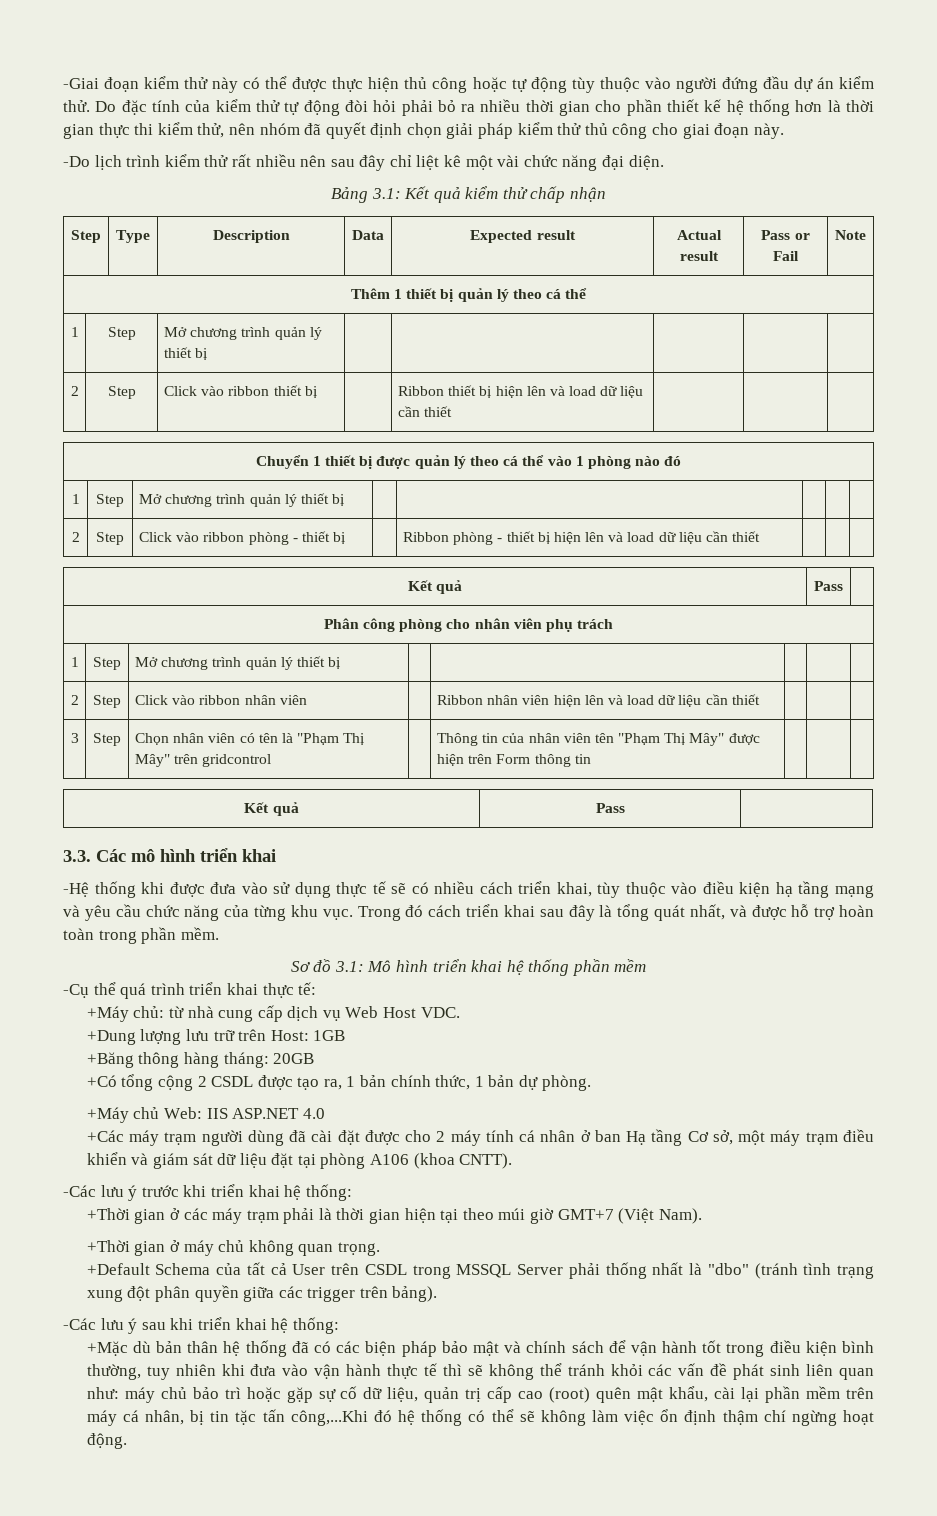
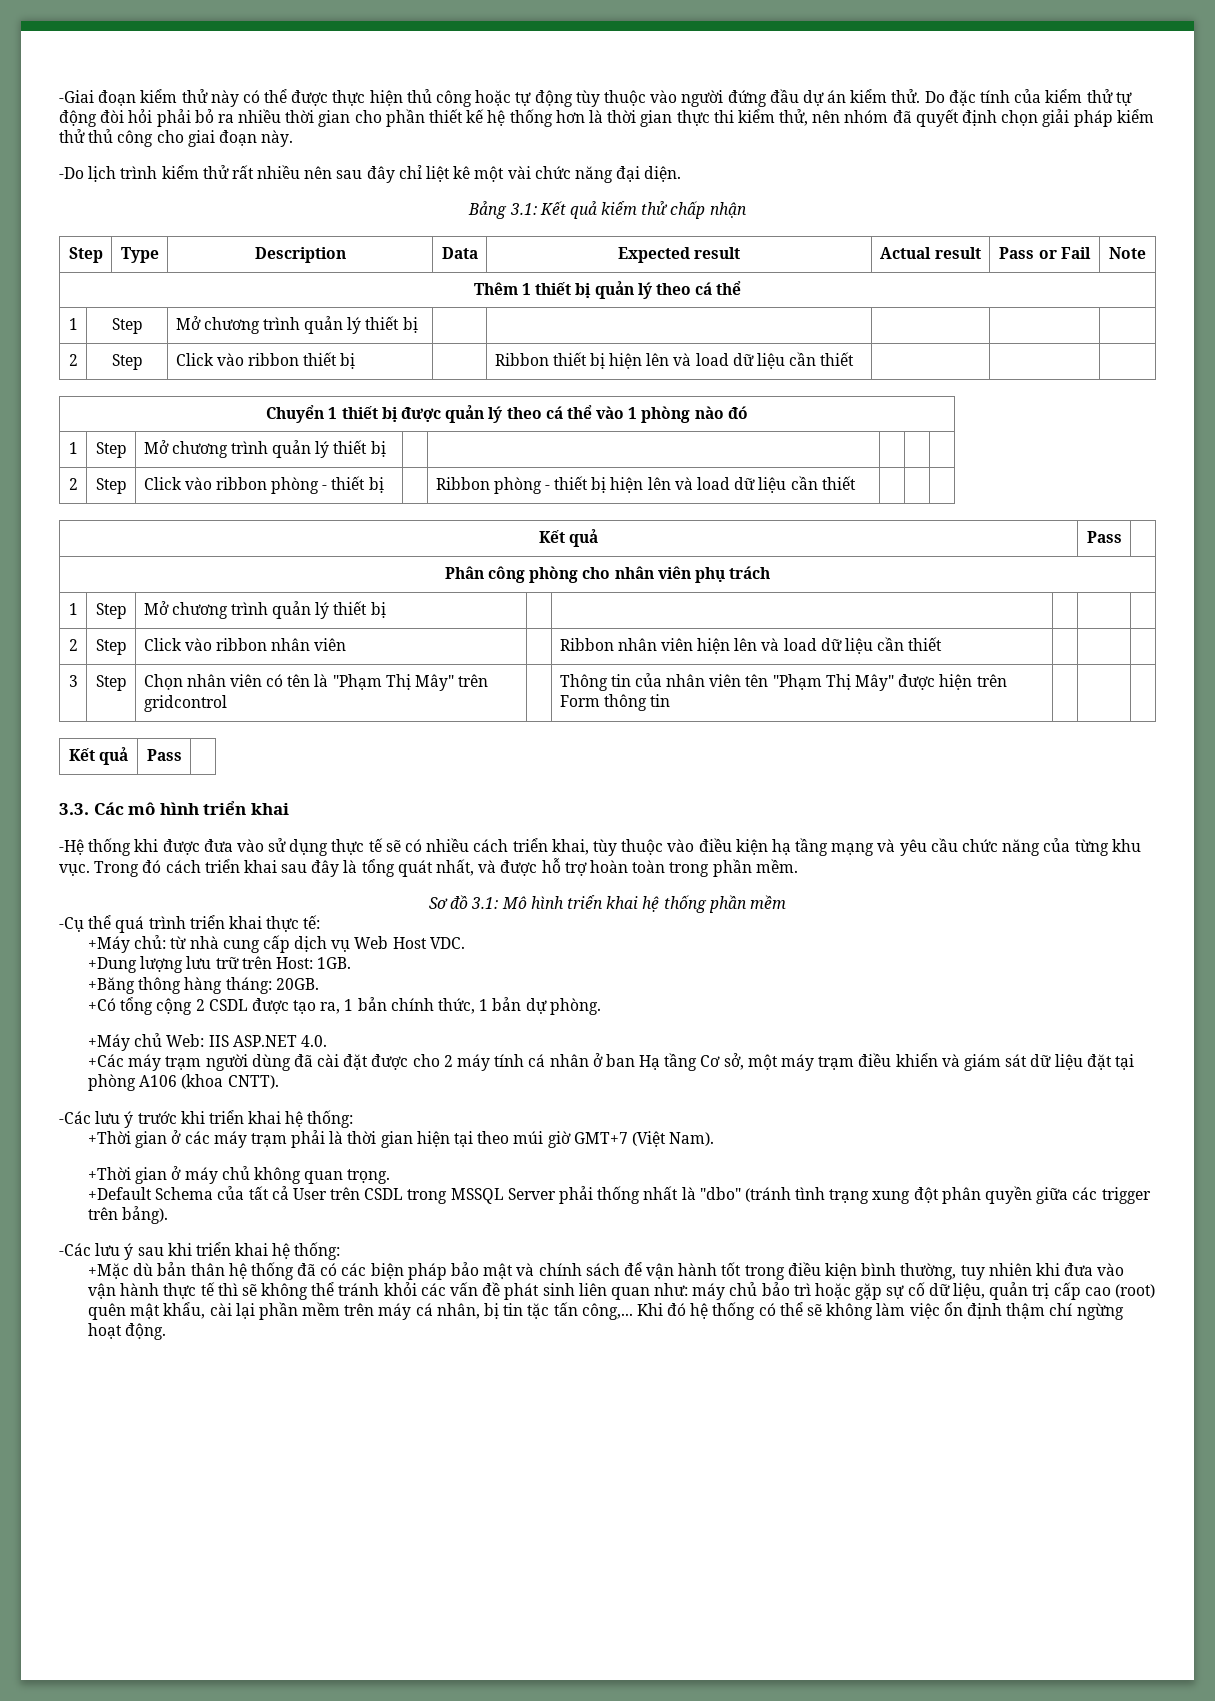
- +Dung lượng lưu trữ trên Host: 1GB
+ +Dung lượng lưu trữ trên Host: 1GB.
- +Băng thông hàng tháng: 20GB
+ +Băng thông hàng tháng: 20GB.
- +Máy chủ Web: IIS ASP.NET 4.0
+ +Máy chủ Web: IIS ASP.NET 4.0.
- máy chủ bảo trì hoặc gặp sự cố dữ liệu, quản trị cấp cao (root) quên mật khẩu, cài lại phần mềm trên máy cá nhân, bị tin tặc tấn công,...Khi đó hệ thống có thể sẽ không làm việc ổn định thậm chí ngừng hoạt động.
+ máy chủ bảo trì hoặc gặp sự cố dữ liệu, quản trị cấp cao (root) quên mật khẩu, cài lại phần mềm trên máy cá nhân, bị tin tặc tấn công,... Khi đó hệ thống có thể sẽ không làm việc ổn định thậm chí ngừng hoạt động.

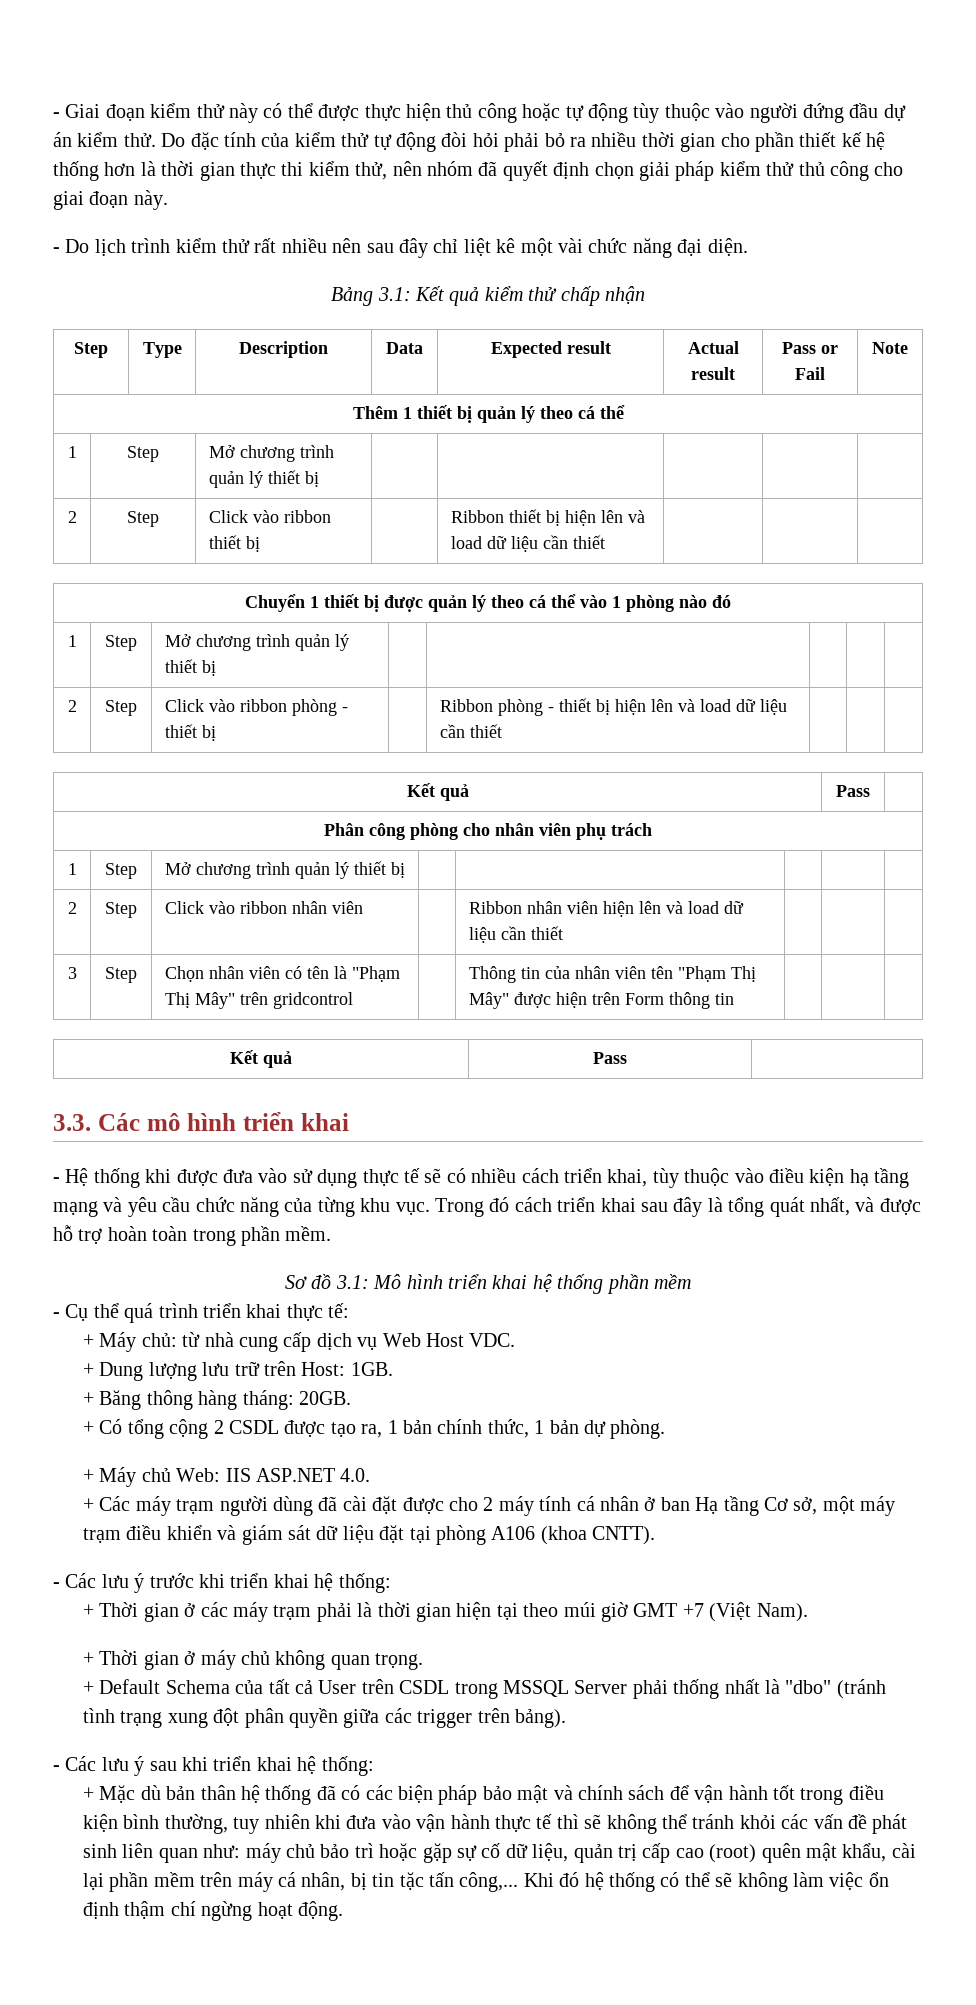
- -Giai đoạn kiểm thử này có thể được thực hiện thủ công hoặc tự động tùy thuộc vào người đứng đầu dự án kiểm thử.
+ - Giai đoạn kiểm thử này có thể được thực hiện thủ công hoặc tự động tùy thuộc vào người đứng đầu dự án kiểm thử.
- -Do lịch trình kiểm thử rất nhiều nên sau đây chỉ liệt kê một vài chức năng đại diện.
+ - Do lịch trình kiểm thử rất nhiều nên sau đây chỉ liệt kê một vài chức năng đại diện.
- -Hệ thống khi được đưa vào sử dụng thực tế sẽ có nhiều cách triển khai, tùy thuộc vào điều kiện hạ tầng mạng và yêu cầu chức năng của từng khu vục.
+ - Hệ thống khi được đưa vào sử dụng thực tế sẽ có nhiều cách triển khai, tùy thuộc vào điều kiện hạ tầng mạng và yêu cầu chức năng của từng khu vục.
- -Cụ thể quá trình triển khai thực tế:
+ - Cụ thể quá trình triển khai thực tế:
- +Máy chủ: từ nhà cung cấp dịch vụ Web Host VDC.
+ + Máy chủ: từ nhà cung cấp dịch vụ Web Host VDC.
- +Dung lượng lưu trữ trên Host: 1GB.
+ + Dung lượng lưu trữ trên Host: 1GB.
- +Băng thông hàng tháng: 20GB.
+ + Băng thông hàng tháng: 20GB.
- +Có tổng cộng 2 CSDL được tạo ra, 1 bản chính thức, 1 bản dự phòng.
+ + Có tổng cộng 2 CSDL được tạo ra, 1 bản chính thức, 1 bản dự phòng.
- +Máy chủ Web: IIS ASP.NET 4.0.
+ + Máy chủ Web: IIS ASP.NET 4.0.
- +Các máy trạm người dùng đã cài đặt được cho 2 máy tính cá nhân ở ban Hạ tầng Cơ sở, một máy trạm điều khiển và giám sát dữ liệu đặt tại phòng A106 (khoa CNTT).
+ + Các máy trạm người dùng đã cài đặt được cho 2 máy tính cá nhân ở ban Hạ tầng Cơ sở, một máy trạm điều khiển và giám sát dữ liệu đặt tại phòng A106 (khoa CNTT).
- -Các lưu ý trước khi triển khai hệ thống:
+ - Các lưu ý trước khi triển khai hệ thống:
- +Thời gian ở các máy trạm phải là thời gian hiện tại theo múi giờ GMT+7 (Việt Nam).
+ + Thời gian ở các máy trạm phải là thời gian hiện tại theo múi giờ GMT +7 (Việt Nam).
- +Thời gian ở máy chủ không quan trọng.
+ + Thời gian ở máy chủ không quan trọng.
- +Default Schema của tất cả User trên CSDL trong MSSQL Server phải thống nhất là "dbo" (tránh tình trạng xung đột phân quyền giữa các trigger trên bảng).
+ + Default Schema của tất cả User trên CSDL trong MSSQL Server phải thống nhất là "dbo" (tránh tình trạng xung đột phân quyền giữa các trigger trên bảng).
- -Các lưu ý sau khi triển khai hệ thống:
+ - Các lưu ý sau khi triển khai hệ thống:
- +Mặc dù bản thân hệ thống đã có các biện pháp bảo mật và chính sách để vận hành tốt trong điều kiện bình thường, tuy nhiên khi đưa vào vận hành thực tế thì sẽ không thể tránh khỏi các vấn đề phát sinh liên quan như:
+ + Mặc dù bản thân hệ thống đã có các biện pháp bảo mật và chính sách để vận hành tốt trong điều kiện bình thường, tuy nhiên khi đưa vào vận hành thực tế thì sẽ không thể tránh khỏi các vấn đề phát sinh liên quan như:

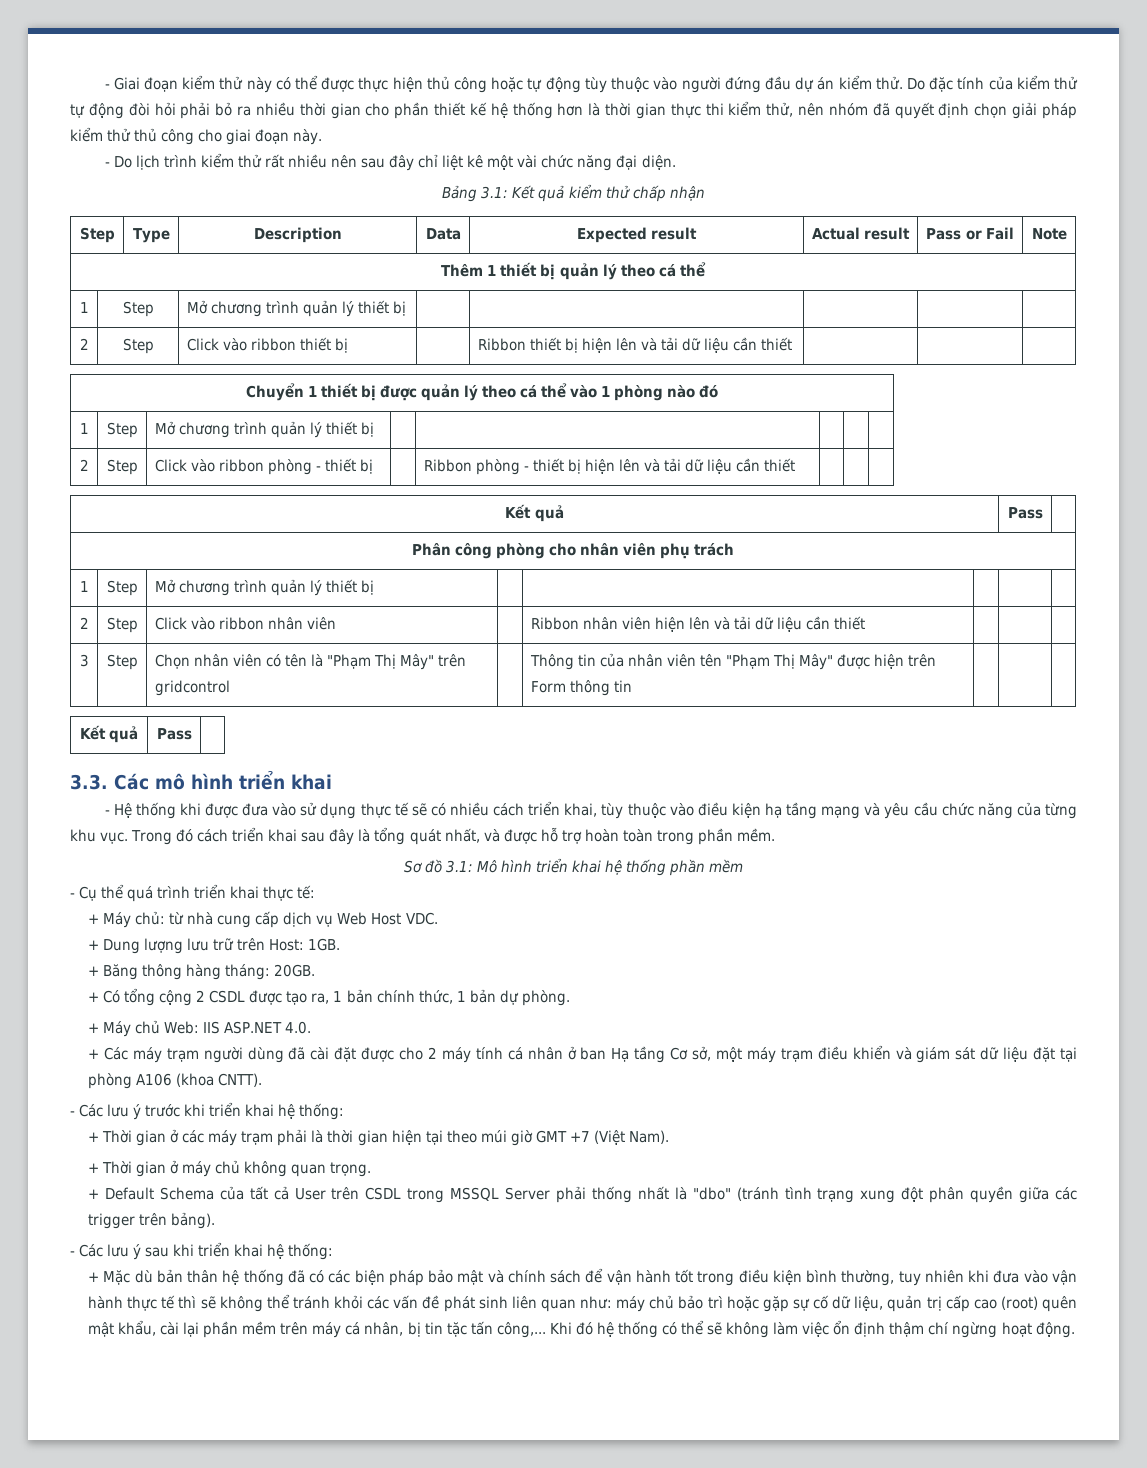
- 2 | Step | Click vào ribbon thiết bị | | Ribbon thiết bị hiện lên và load dữ liệu cần thiết | | |
+ 2 | Step | Click vào ribbon thiết bị | | Ribbon thiết bị hiện lên và tải dữ liệu cần thiết | | |
- 2 | Step | Click vào ribbon phòng - thiết bị | | Ribbon phòng - thiết bị hiện lên và load dữ liệu cần thiết | | |
+ 2 | Step | Click vào ribbon phòng - thiết bị | | Ribbon phòng - thiết bị hiện lên và tải dữ liệu cần thiết | | |
- 2 | Step | Click vào ribbon nhân viên | | Ribbon nhân viên hiện lên và load dữ liệu cần thiết | | |
+ 2 | Step | Click vào ribbon nhân viên | | Ribbon nhân viên hiện lên và tải dữ liệu cần thiết | | |

